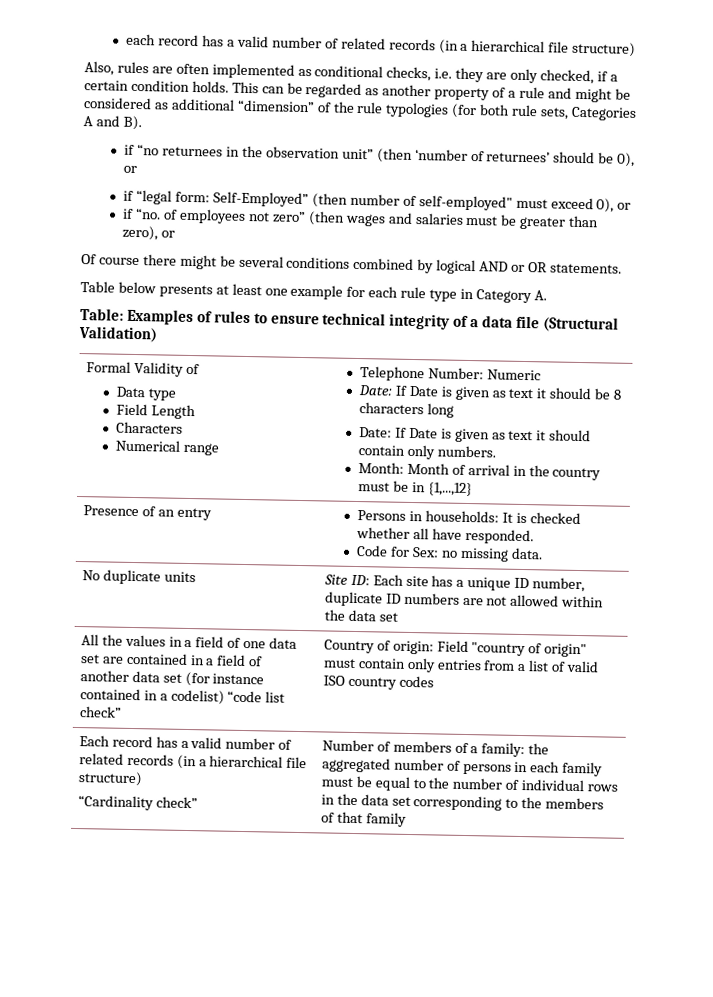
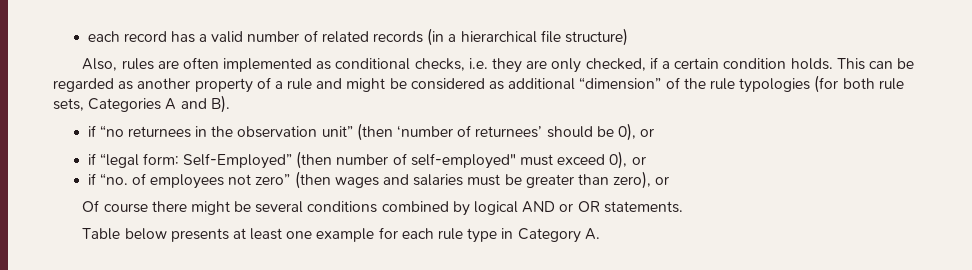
- Table: Examples of rules to ensure technical integrity of a data file (Structural Validation)
- Formal Validity of
- Data type
- Field Length
- Characters
- Numerical range | Telephone Number: Numeric
- Date: If Date is given as text it should be 8 characters long
- Date: If Date is given as text it should contain only numbers.
- Month: Month of arrival in the country must be in {1,...,12}
- Presence of an entry | Persons in households: It is checked whether all have responded.
- Code for Sex: no missing data.
- No duplicate units | Site ID: Each site has a unique ID number, duplicate ID numbers are not allowed within the data set
- All the values in a field of one data set are contained in a field of another data set (for instance contained in a codelist) “code list check” | Country of origin: Field "country of origin" must contain only entries from a list of valid ISO country codes
- Each record has a valid number of related records (in a hierarchical file structure)
- “Cardinality check” | Number of members of a family: the aggregated number of persons in each family must be equal to the number of individual rows in the data set corresponding to the members of that family

